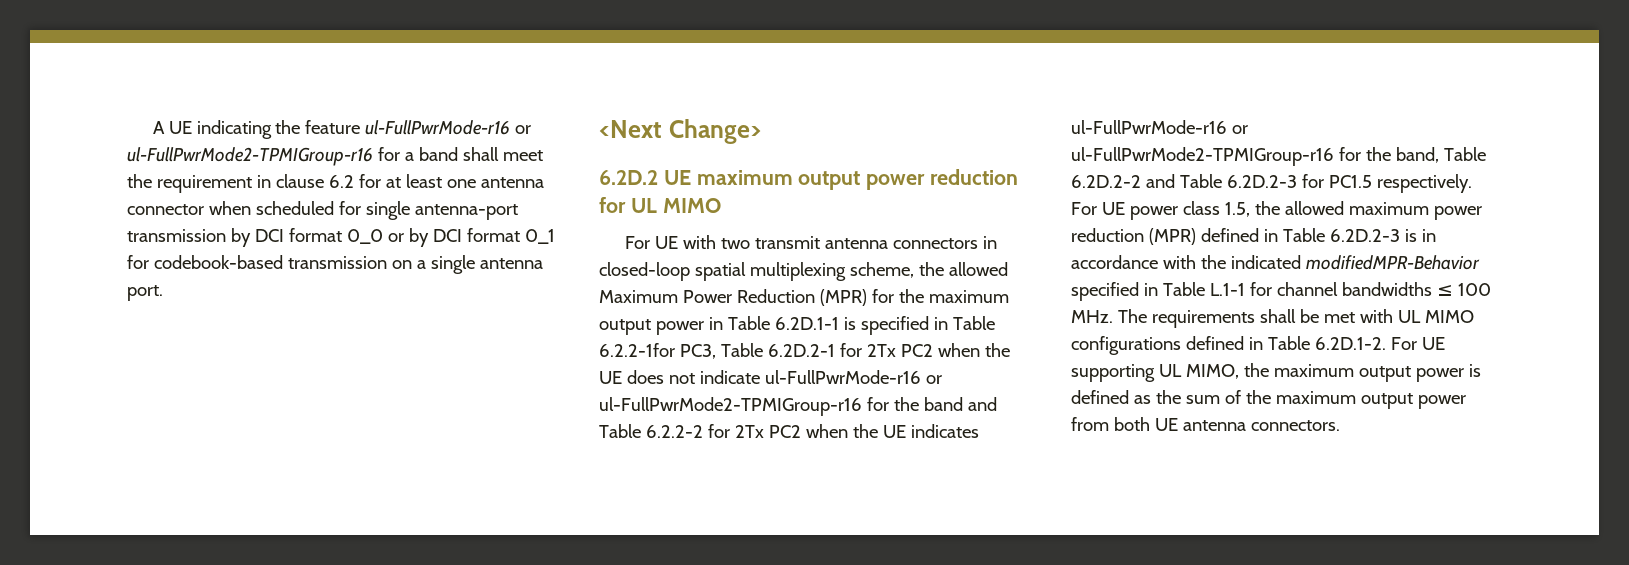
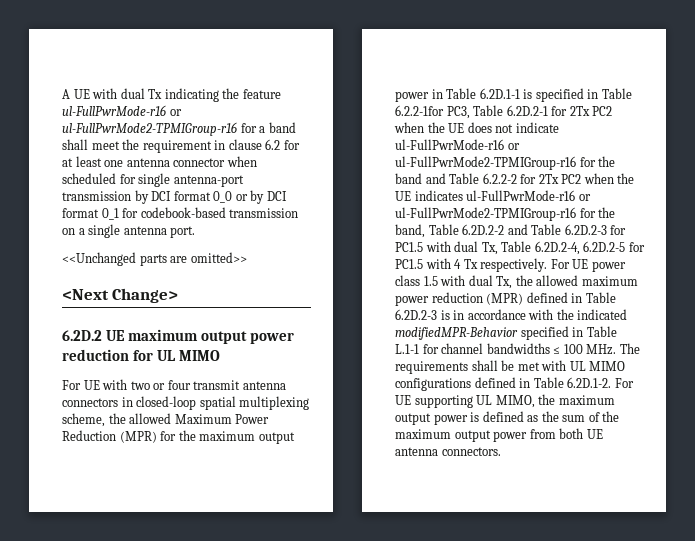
- A UE indicating the feature ul-FullPwrMode-r16 or ul-FullPwrMode2-TPMIGroup-r16 for a band shall meet the requirement in clause 6.2 for at least one antenna connector when scheduled for single antenna-port transmission by DCI format 0_0 or by DCI format 0_1 for codebook-based transmission on a single antenna port.
+ A UE with dual Tx indicating the feature ul-FullPwrMode-r16 or ul-FullPwrMode2-TPMIGroup-r16 for a band shall meet the requirement in clause 6.2 for at least one antenna connector when scheduled for single antenna-port transmission by DCI format 0_0 or by DCI format 0_1 for codebook-based transmission on a single antenna port.
+ <<Unchanged parts are omitted>>
- For UE with two transmit antenna connectors in closed-loop spatial multiplexing scheme, the allowed Maximum Power Reduction (MPR) for the maximum output power in Table 6.2D.1-1 is specified in Table 6.2.2-1for PC3, Table 6.2D.2-1 for 2Tx PC2 when the UE does not indicate ul-FullPwrMode-r16 or ul-FullPwrMode2-TPMIGroup-r16 for the band and Table 6.2.2-2 for 2Tx PC2 when the UE indicates ul-FullPwrMode-r16 or ul-FullPwrMode2-TPMIGroup-r16 for the band, Table 6.2D.2-2 and Table 6.2D.2-3 for PC1.5 respectively.
+ For UE with two or four transmit antenna connectors in closed-loop spatial multiplexing scheme, the allowed Maximum Power Reduction (MPR) for the maximum output power in Table 6.2D.1-1 is specified in Table 6.2.2-1for PC3, Table 6.2D.2-1 for 2Tx PC2 when the UE does not indicate ul-FullPwrMode-r16 or ul-FullPwrMode2-TPMIGroup-r16 for the band and Table 6.2.2-2 for 2Tx PC2 when the UE indicates ul-FullPwrMode-r16 or ul-FullPwrMode2-TPMIGroup-r16 for the band, Table 6.2D.2-2 and Table 6.2D.2-3 for PC1.5 with dual Tx, Table 6.2D.2-4, 6.2D.2-5 for PC1.5 with 4 Tx respectively.
- For UE power class 1.5, the allowed maximum power reduction (MPR) defined in Table 6.2D.2-3 is in accordance with the indicated modifiedMPR-Behavior specified in Table L.1-1 for channel bandwidths ≤ 100 MHz. The requirements shall be met with UL MIMO configurations defined in Table 6.2D.1-2. For UE supporting UL MIMO, the maximum output power is defined as the sum of the maximum output power from both UE antenna connectors.
+ For UE power class 1.5 with dual Tx, the allowed maximum power reduction (MPR) defined in Table 6.2D.2-3 is in accordance with the indicated modifiedMPR-Behavior specified in Table L.1-1 for channel bandwidths ≤ 100 MHz. The requirements shall be met with UL MIMO configurations defined in Table 6.2D.1-2. For UE supporting UL MIMO, the maximum output power is defined as the sum of the maximum output power from both UE antenna connectors.

